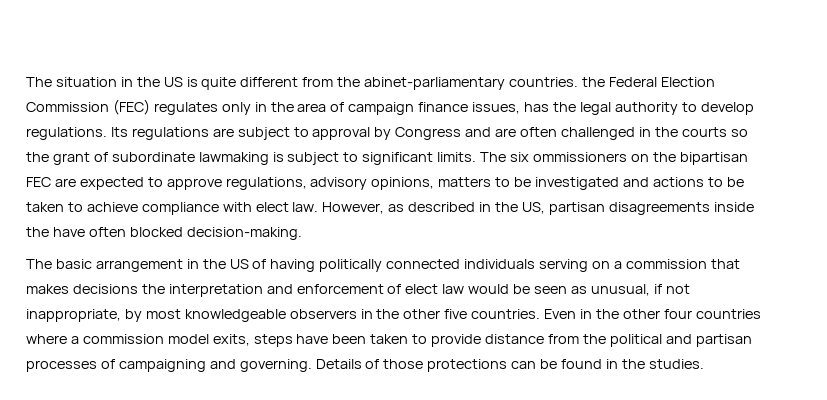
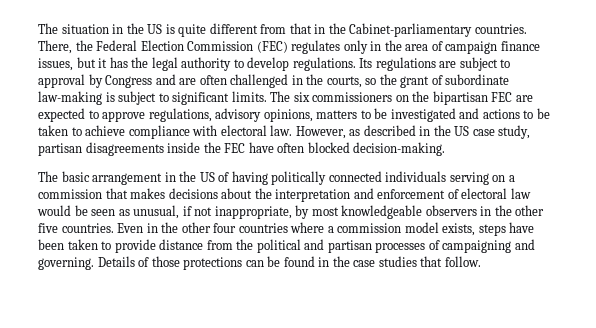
- The situation in the US is quite different from the abinet-parliamentary countries. the Federal Election Commission (FEC) regulates only in the area of campaign finance issues, has the legal authority to develop regulations.
+ The situation in the US is quite different from that in the Cabinet-parliamentary countries. There, the Federal Election Commission (FEC) regulates only in the area of campaign finance issues, but it has the legal authority to develop regulations.
- Its regulations are subject to approval by Congress and are often challenged in the courts so the grant of subordinate lawmaking is subject to significant limits.
+ Its regulations are subject to approval by Congress and are often challenged in the courts, so the grant of subordinate law-making is subject to significant limits.
- The six ommissioners on the bipartisan FEC are expected to approve regulations, advisory opinions, matters to be investigated and actions to be taken to achieve compliance with elect law.
+ The six commissioners on the bipartisan FEC are expected to approve regulations, advisory opinions, matters to be investigated and actions to be taken to achieve compliance with electoral law.
- However, as described in the US, partisan disagreements inside the have often blocked decision-making.
+ However, as described in the US case study, partisan disagreements inside the FEC have often blocked decision-making.
- The basic arrangement in the US of having politically connected individuals serving on a commission that makes decisions the interpretation and enforcement of elect law would be seen as unusual, if not inappropriate, by most knowledgeable observers in the other five countries.
+ The basic arrangement in the US of having politically connected individuals serving on a commission that makes decisions about the interpretation and enforcement of electoral law would be seen as unusual, if not inappropriate, by most knowledgeable observers in the other five countries.
- Even in the other four countries where a commission model exits, steps have been taken to provide distance from the political and partisan processes of campaigning and governing.
+ Even in the other four countries where a commission model exists, steps have been taken to provide distance from the political and partisan processes of campaigning and governing.
- Details of those protections can be found in the studies.
+ Details of those protections can be found in the case studies that follow.

